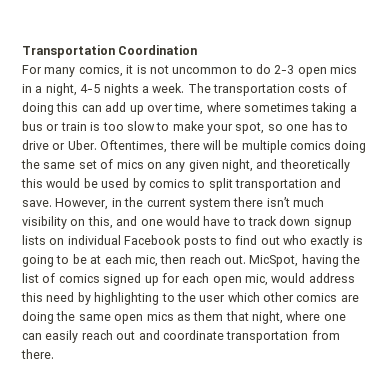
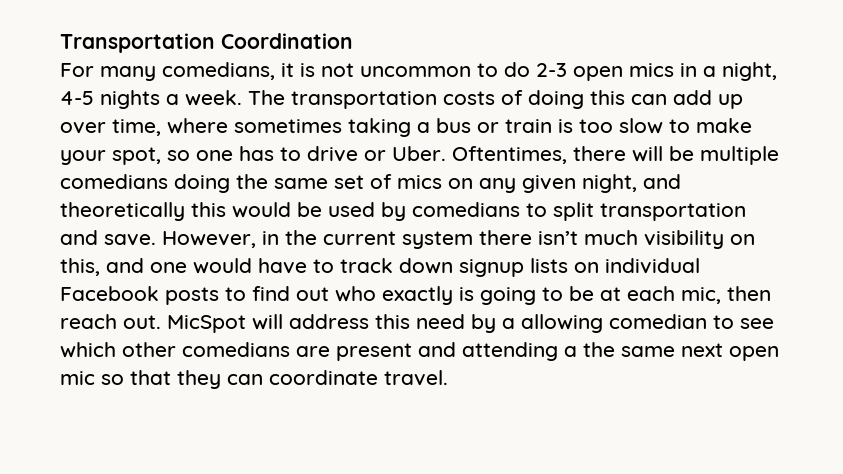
- For many comics, it is not uncommon to do 2-3 open mics in a night, 4-5 nights a week.
+ For many comedians, it is not uncommon to do 2-3 open mics in a night, 4-5 nights a week.
- Oftentimes, there will be multiple comics doing the same set of mics on any given night, and theoretically this would be used by comics to split transportation and save.
+ Oftentimes, there will be multiple comedians doing the same set of mics on any given night, and theoretically this would be used by comedians to split transportation and save.
- MicSpot, having the list of comics signed up for each open mic, would address this need by highlighting to the user which other comics are doing the same open mics as them that night, where one can easily reach out and coordinate transportation from there.
+ MicSpot will address this need by a allowing comedian to see which other comedians are present and attending a the same next open mic so that they can coordinate travel.

